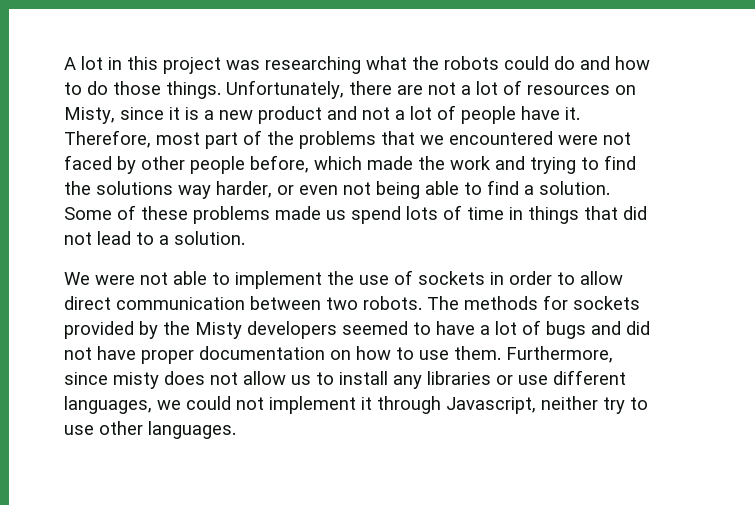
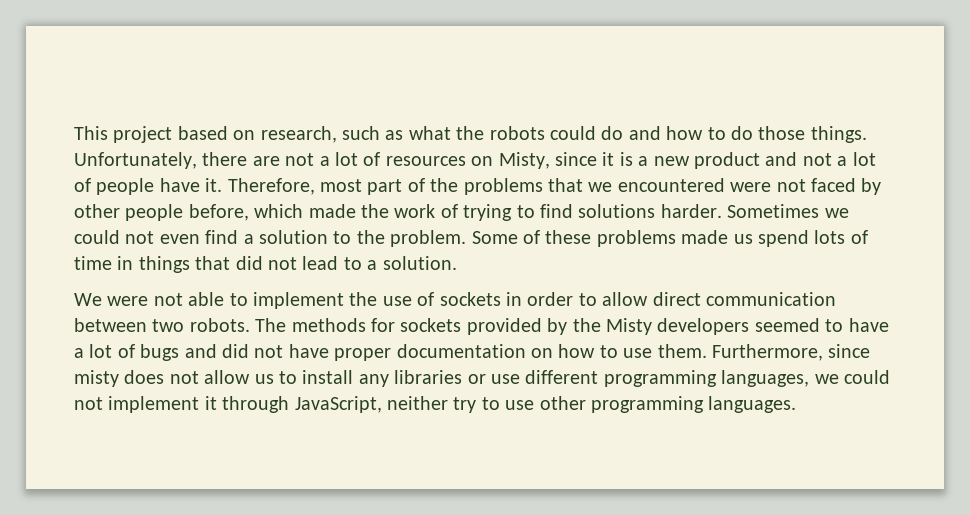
- A lot in this project was researching what the robots could do and how to do those things.
+ This project based on research, such as what the robots could do and how to do those things.
- Therefore, most part of the problems that we encountered were not faced by other people before, which made the work and trying to find the solutions way harder, or even not being able to find a solution.
+ Therefore, most part of the problems that we encountered were not faced by other people before, which made the work of trying to find solutions harder. Sometimes we could not even find a solution to the problem.
- Furthermore, since misty does not allow us to install any libraries or use different languages, we could not implement it through Javascript, neither try to use other languages.
+ Furthermore, since misty does not allow us to install any libraries or use different programming languages, we could not implement it through JavaScript, neither try to use other programming languages.

